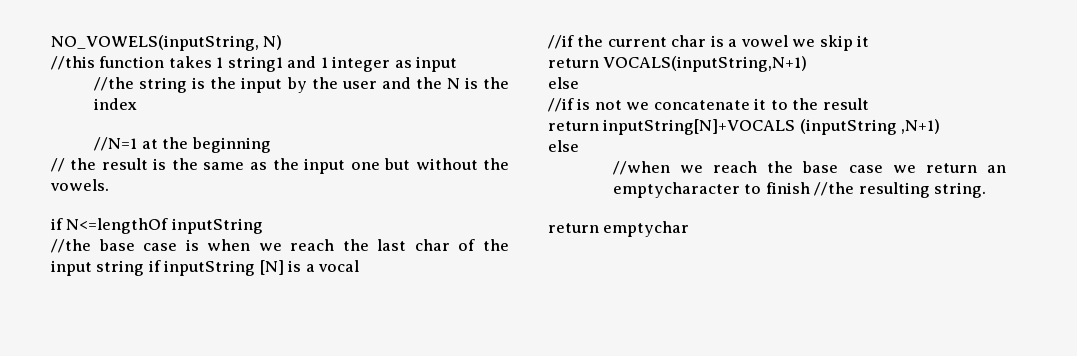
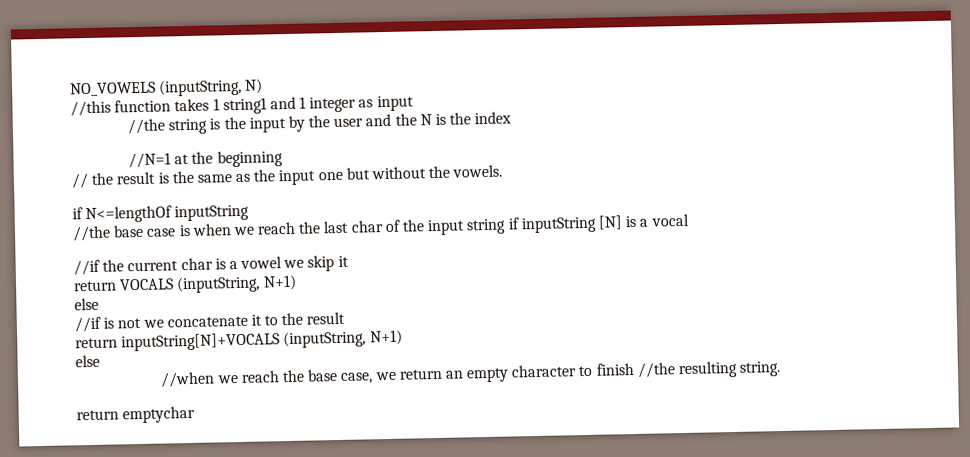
- NO_VOWELS(inputString, N)
+ NO_VOWELS (inputString, N)
- return VOCALS(inputString,N+1)
+ return VOCALS (inputString, N+1)
- return inputString[N]+VOCALS (inputString ,N+1)
+ return inputString[N]+VOCALS (inputString, N+1)
- //when we reach the base case we return an emptycharacter to finish //the resulting string.
+ //when we reach the base case, we return an empty character to finish //the resulting string.

